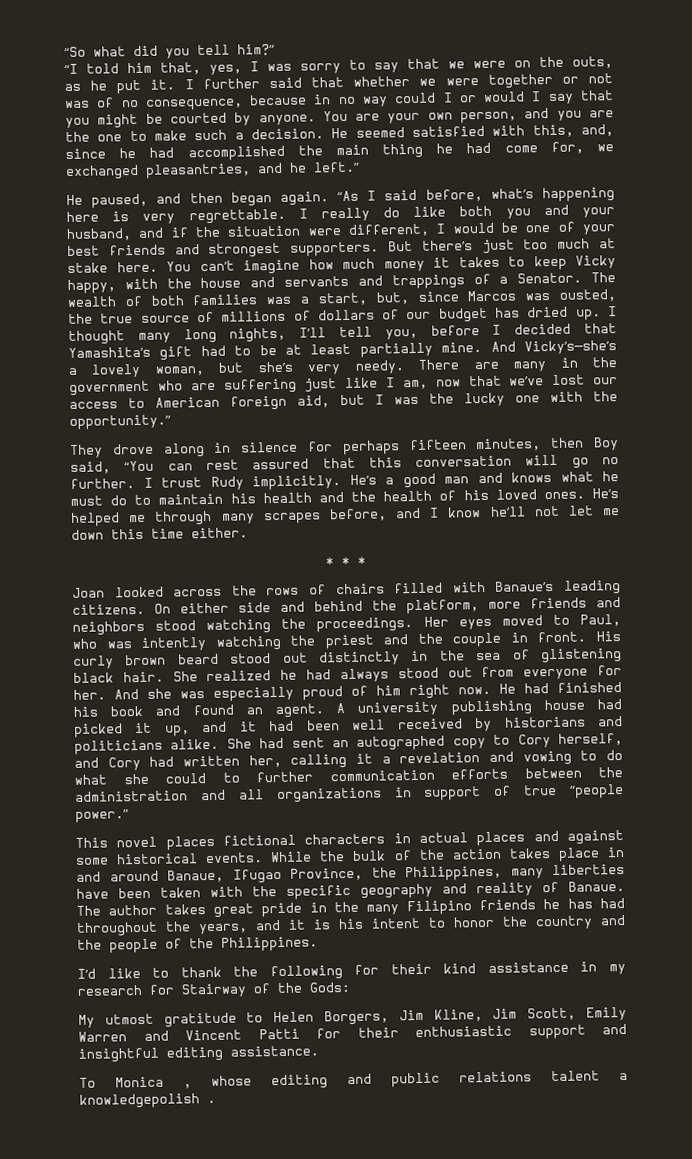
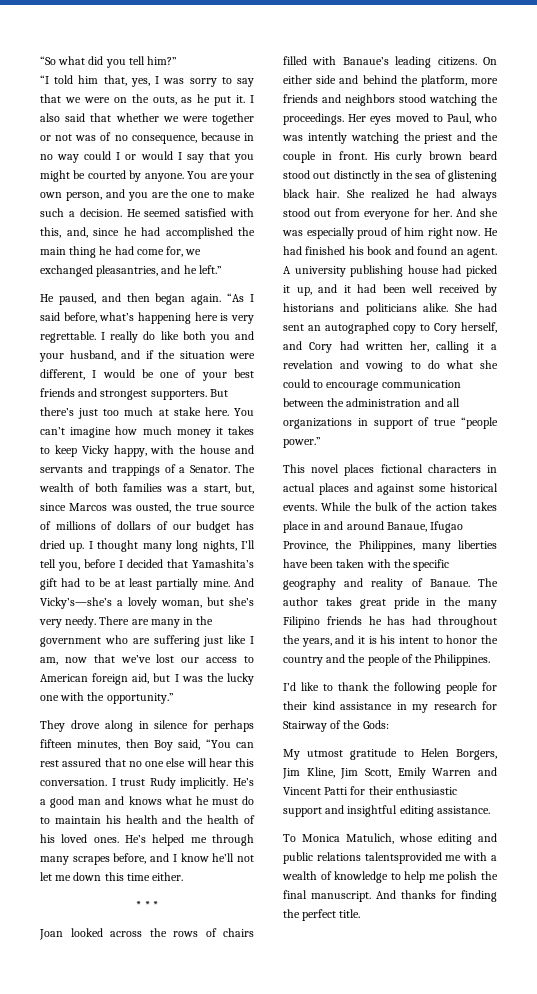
- I further said that whether we were together or not was of no consequence, because in no way could I or would I say that you might be courted by anyone.
+ I also said that whether we were together or not was of no consequence, because in no way could I or would I say that you might be courted by anyone.
- They drove along in silence for perhaps fifteen minutes, then Boy said, “You can rest assured that this conversation will go no further.
+ They drove along in silence for perhaps fifteen minutes, then Boy said, “You can rest assured that no one else will hear this conversation.
- She had sent an autographed copy to Cory herself, and Cory had written her, calling it a revelation and vowing to do what she could to further communication efforts between the administration and all organizations in support of true “people power.”
+ She had sent an autographed copy to Cory herself, and Cory had written her, calling it a revelation and vowing to do what she could to encourage communication between the administration and all organizations in support of true “people power.”
- I’d like to thank the following for their kind assistance in my research for Stairway of the Gods:
+ I’d like to thank the following people for their kind assistance in my research for Stairway of the Gods:
- To Monica , whose editing and public relations talent a knowledgepolish .
+ To Monica Matulich, whose editing and public relations talentsprovided me with a wealth of knowledge to help me polish the final manuscript. And thanks for finding the perfect title.

